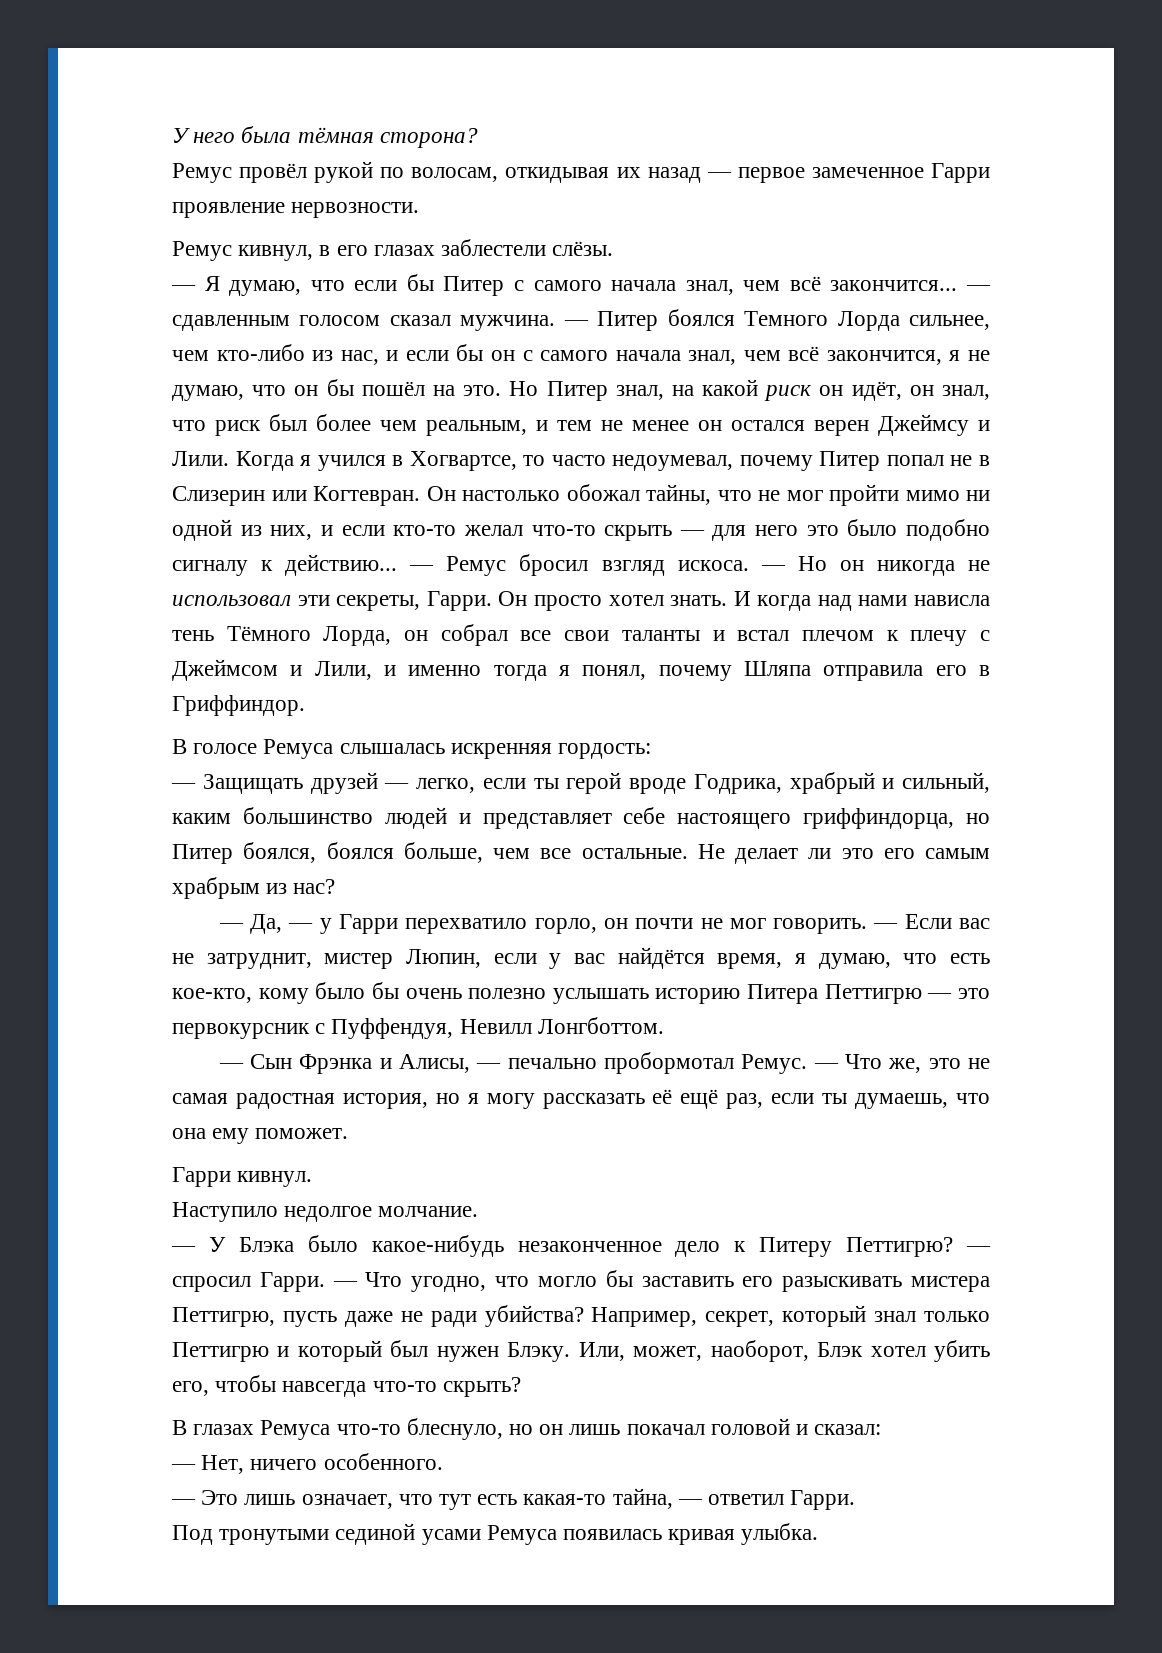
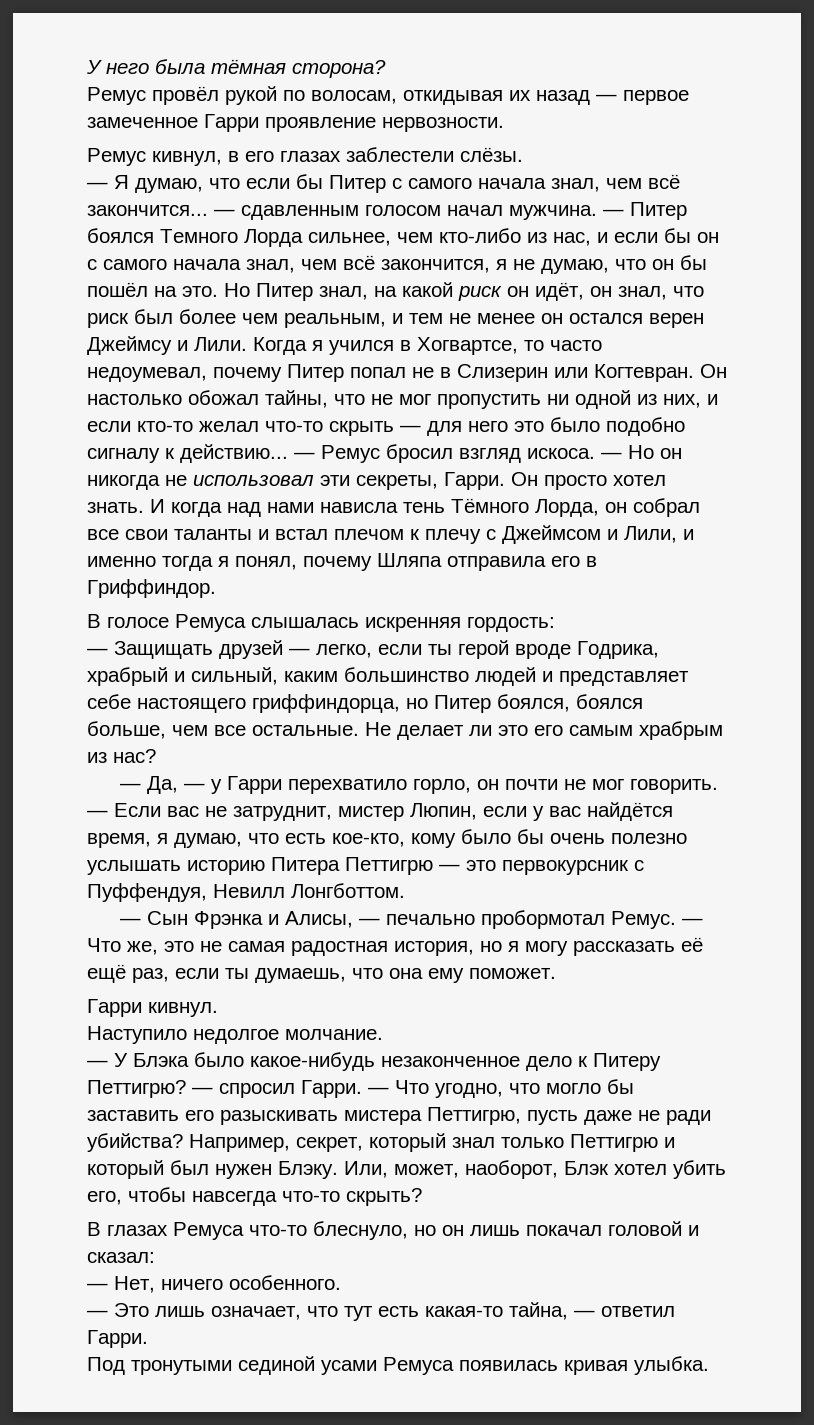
- — сдавленным голосом сказал мужчина.
+ — сдавленным голосом начал мужчина.
- Он настолько обожал тайны, что не мог пройти мимо ни одной из них, и если кто-то желал что-то скрыть — для него это было подобно сигналу к действию...
+ Он настолько обожал тайны, что не мог пропустить ни одной из них, и если кто-то желал что-то скрыть — для него это было подобно сигналу к действию...

